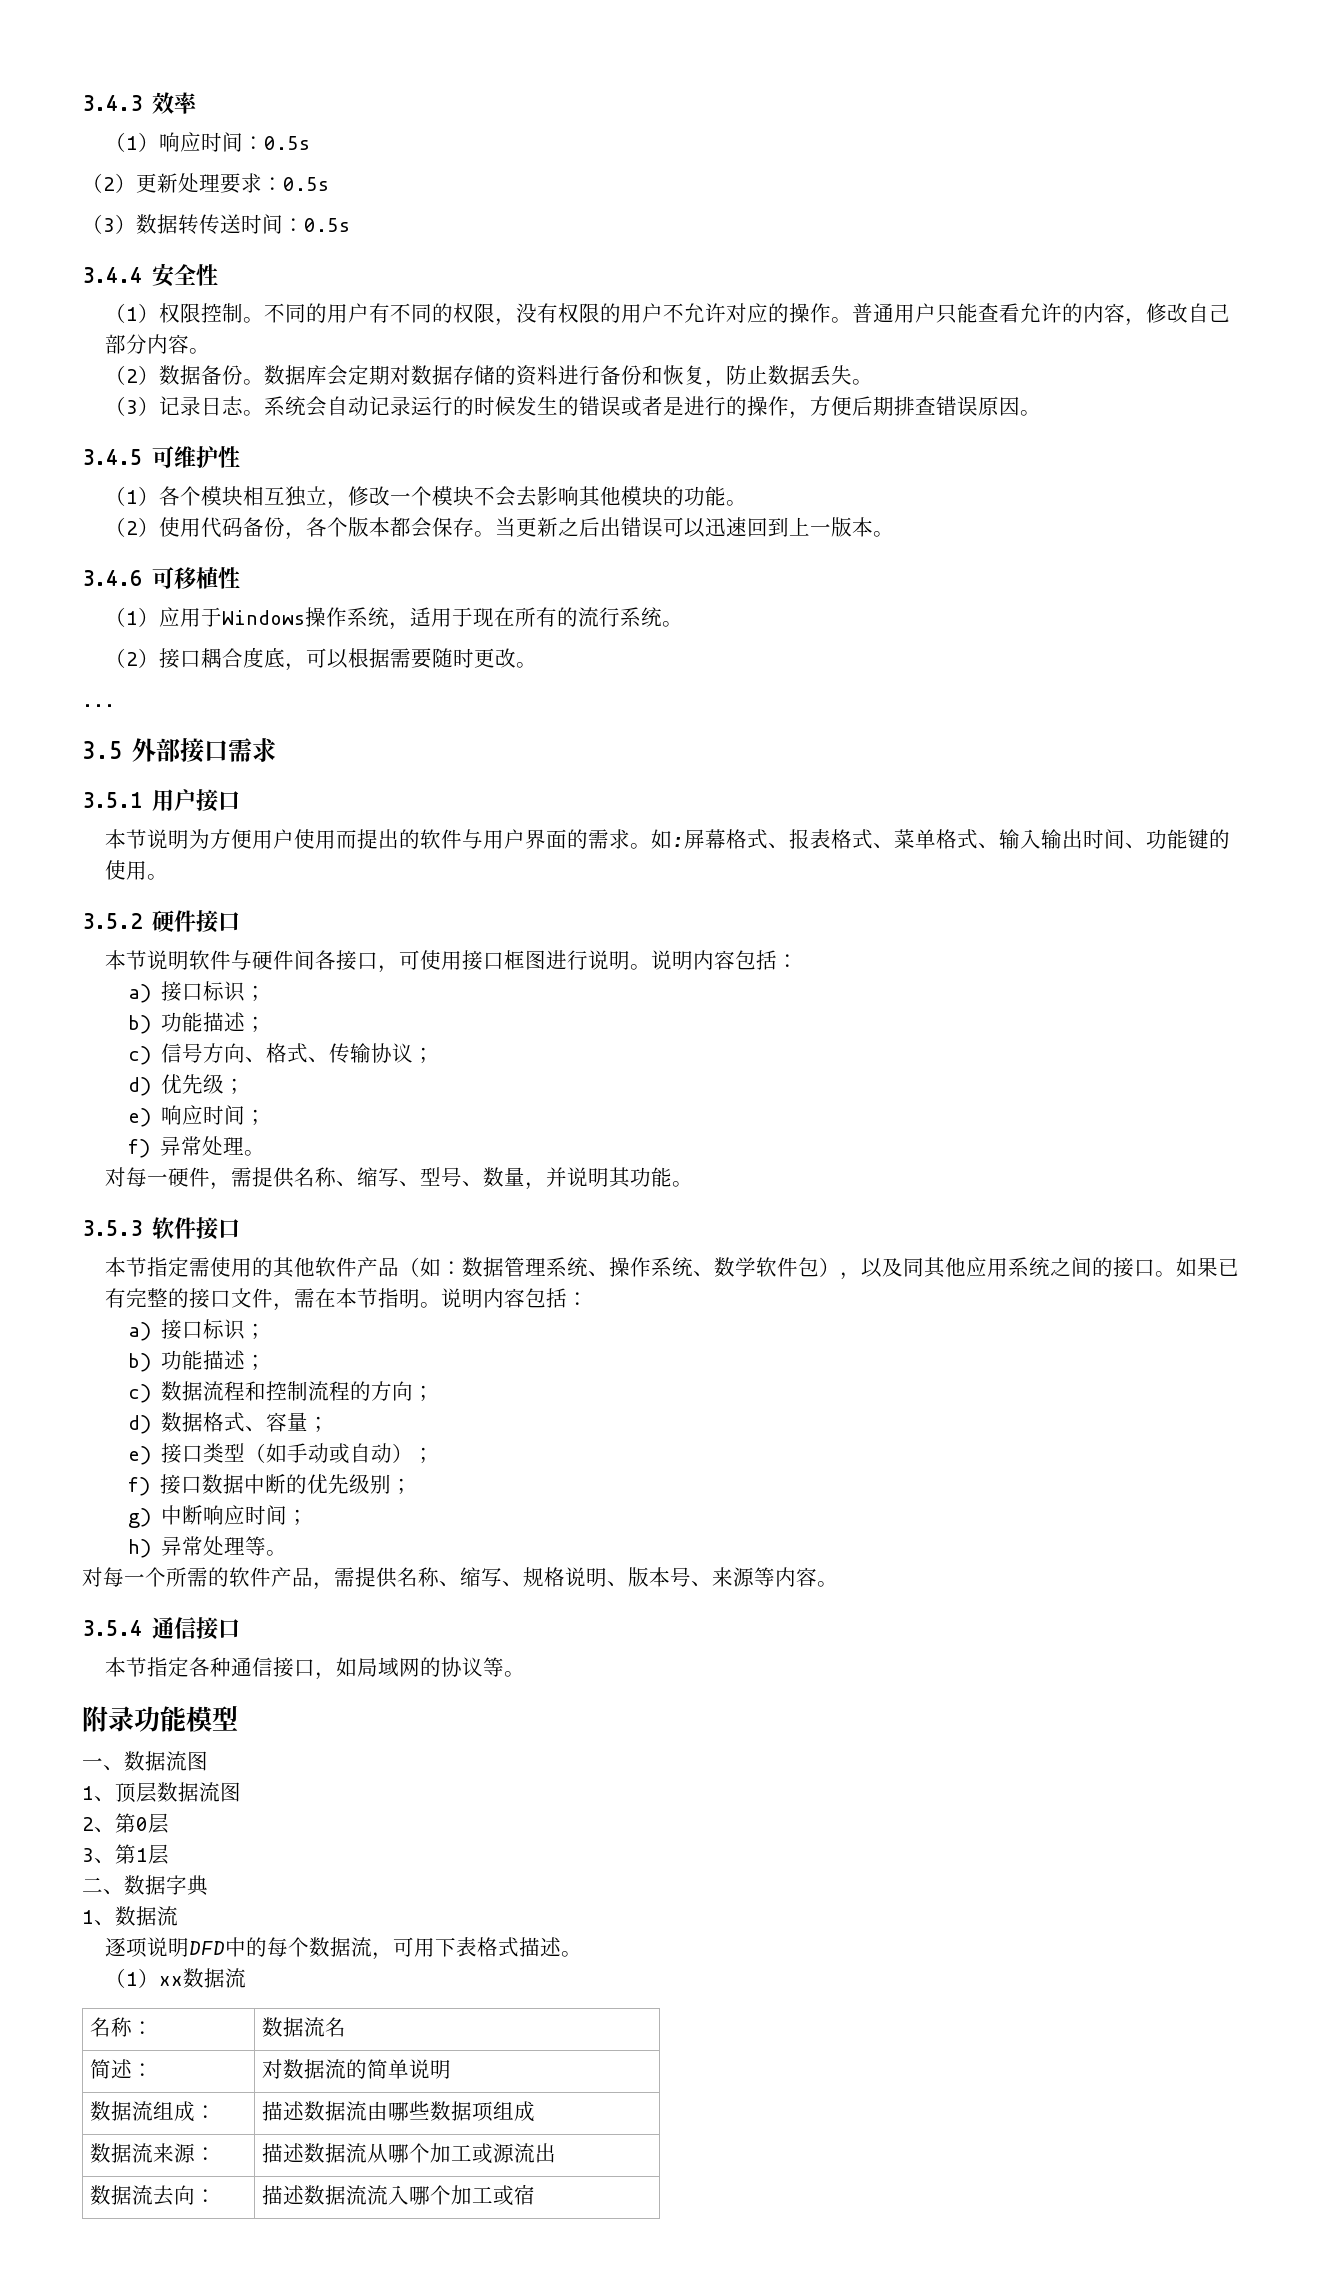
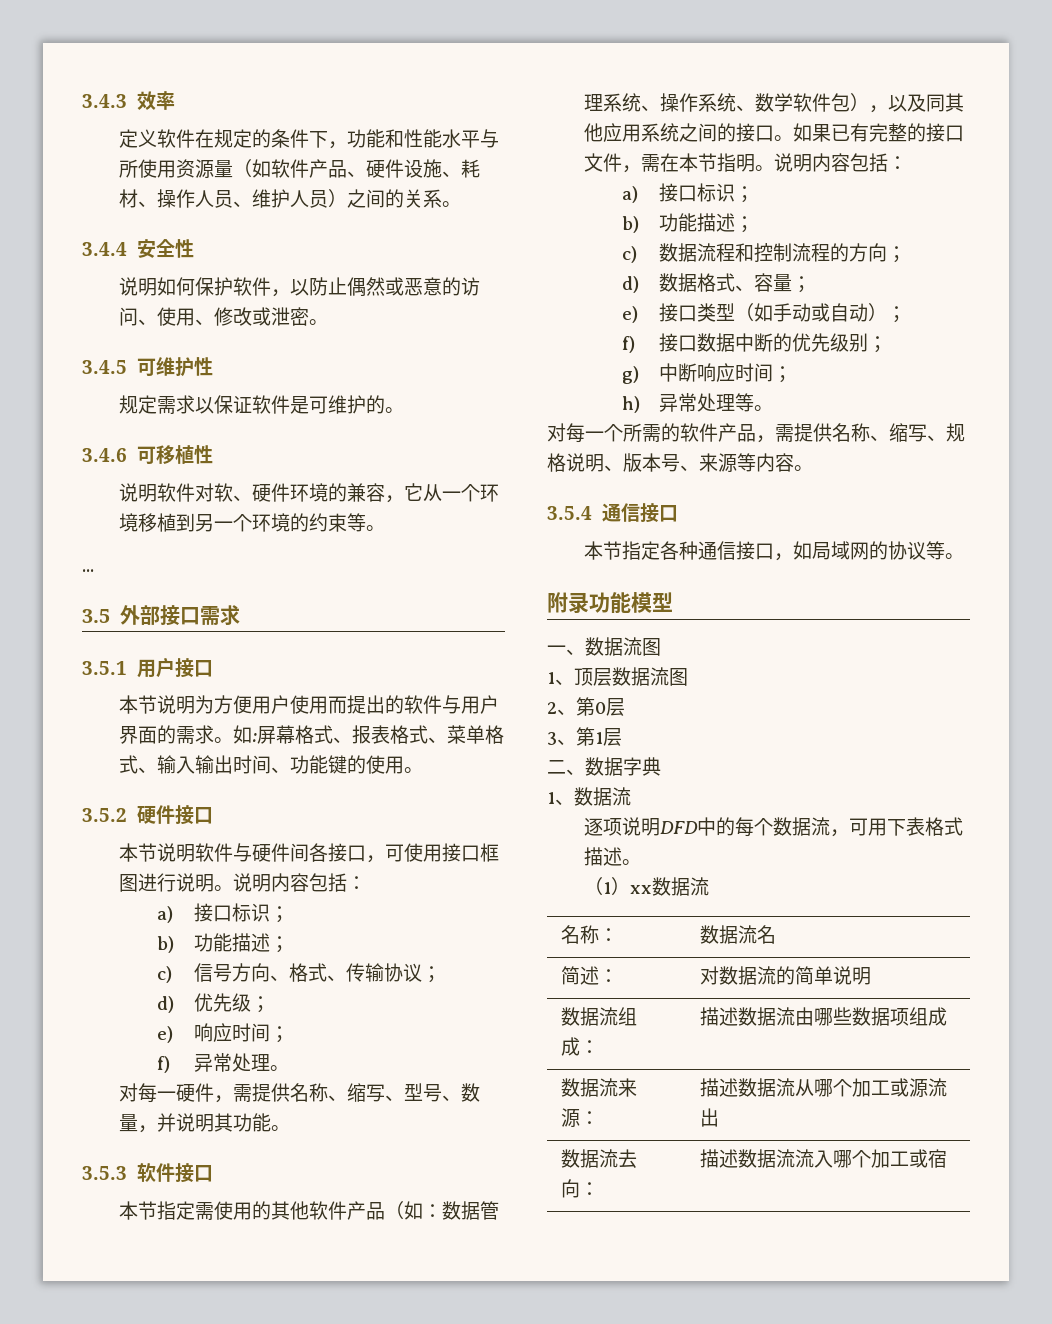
- （1）响应时间：0.5s
- （2）更新处理要求：0.5s
- （3）数据转传送时间：0.5s
+ 定义软件在规定的条件下，功能和性能水平与所使用资源量（如软件产品、硬件设施、耗材、操作人员、维护人员）之间的关系。
  3.4.4安全性
- （1）权限控制。不同的用户有不同的权限，没有权限的用户不允许对应的操作。普通用户只能查看允许的内容，修改自己部分内容。
- （2）数据备份。数据库会定期对数据存储的资料进行备份和恢复，防止数据丢失。
- （3）记录日志。系统会自动记录运行的时候发生的错误或者是进行的操作，方便后期排查错误原因。
+ 说明如何保护软件，以防止偶然或恶意的访问、使用、修改或泄密。
  3.4.5可维护性
- （1）各个模块相互独立，修改一个模块不会去影响其他模块的功能。
- （2）使用代码备份，各个版本都会保存。当更新之后出错误可以迅速回到上一版本。
+ 规定需求以保证软件是可维护的。
  3.4.6可移植性
- （1）应用于Windows操作系统，适用于现在所有的流行系统。
- （2）接口耦合度底，可以根据需要随时更改。
+ 说明软件对软、硬件环境的兼容，它从一个环境移植到另一个环境的约束等。

